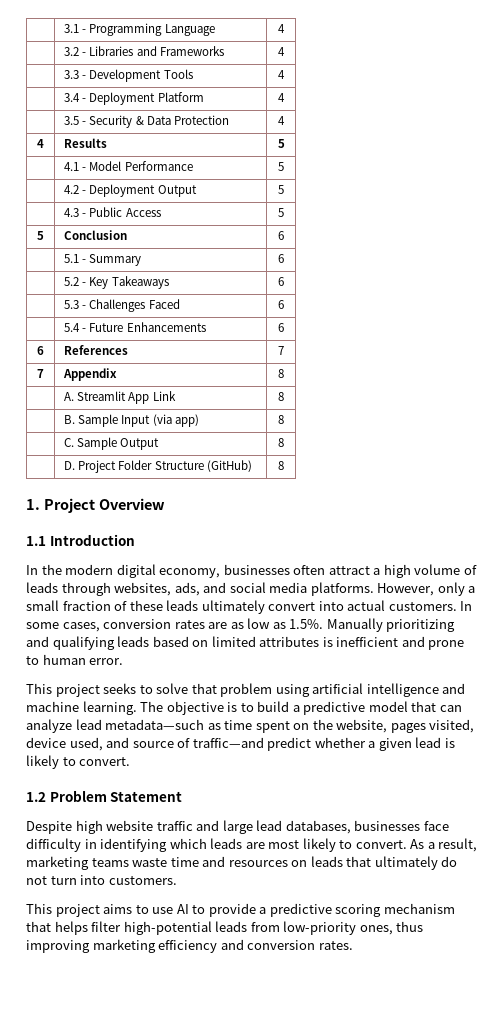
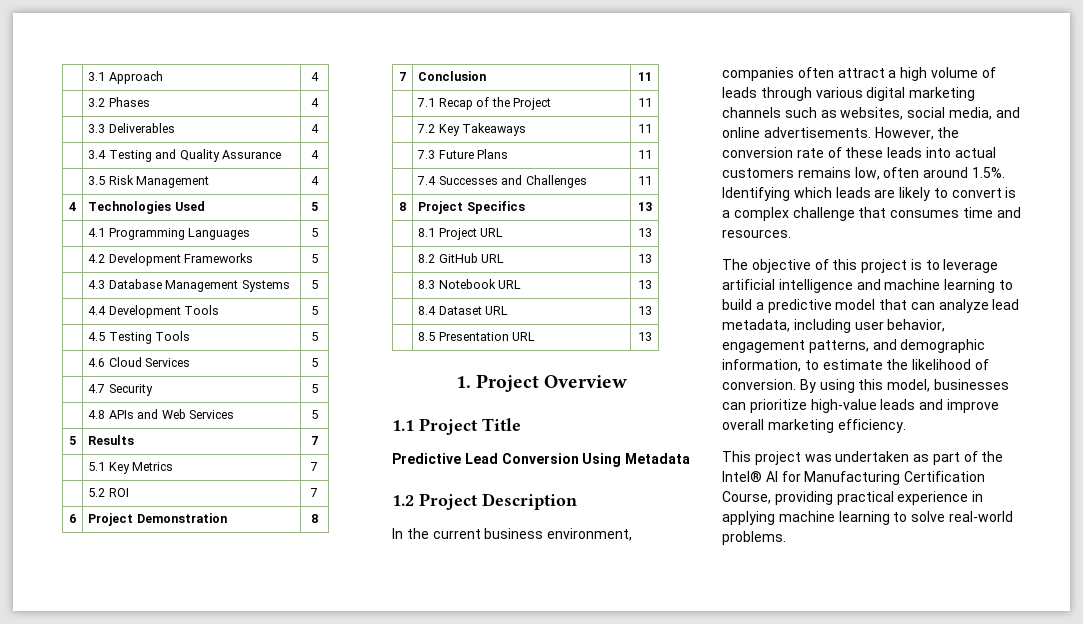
- | 3.1 - Programming Language | 4
+ | 3.1 Approach | 4
- | 3.2 - Libraries and Frameworks | 4
+ | 3.2 Phases | 4
- | 3.3 - Development Tools | 4
+ | 3.3 Deliverables | 4
- | 3.4 - Deployment Platform | 4
- | 3.5 - Security & Data Protection | 4
+ | 3.4 Testing and Quality Assurance | 4
+ | 3.5 Risk Management | 4
- 4 | Results | 5
+ 4 | Technologies Used | 5
- | 4.1 - Model Performance | 5
+ | 4.1 Programming Languages | 5
- | 4.2 - Deployment Output | 5
+ | 4.2 Development Frameworks | 5
- | 4.3 - Public Access | 5
+ | 4.3 Database Management Systems | 5
+ | 4.4 Development Tools | 5
+ | 4.5 Testing Tools | 5
+ | 4.6 Cloud Services | 5
+ | 4.7 Security | 5
+ | 4.8 APIs and Web Services | 5
- 5 | Conclusion | 6
+ 5 | Results | 7
- | 5.1 - Summary | 6
- | 5.2 - Key Takeaways | 6
- | 5.3 - Challenges Faced | 6
- | 5.4 - Future Enhancements | 6
- 6 | References | 7
- 7 | Appendix | 8
- | A. Streamlit App Link | 8
- | B. Sample Input (via app) | 8
- | C. Sample Output | 8
- | D. Project Folder Structure (GitHub) | 8
+ | 5.1 Key Metrics | 7
+ | 5.2 ROI | 7
+ 6 | Project Demonstration | 8
+ 7 | Conclusion | 11
+ | 7.1 Recap of the Project | 11
+ | 7.2 Key Takeaways | 11
+ | 7.3 Future Plans | 11
+ | 7.4 Successes and Challenges | 11
+ 8 | Project Specifics | 13
+ | 8.1 Project URL | 13
+ | 8.2 GitHub URL | 13
+ | 8.3 Notebook URL | 13
+ | 8.4 Dataset URL | 13
+ | 8.5 Presentation URL | 13
  1. Project Overview
- 1.1 Introduction
- In the modern digital economy, businesses often attract a high volume of leads through websites, ads, and social media platforms. However, only a small fraction of these leads ultimately convert into actual customers. In some cases, conversion rates are as low as 1.5%. Manually prioritizing and qualifying leads based on limited attributes is inefficient and prone to human error.
- This project seeks to solve that problem using artificial intelligence and machine learning. The objective is to build a predictive model that can analyze lead metadata—such as time spent on the website, pages visited, device used, and source of traffic—and predict whether a given lead is likely to convert.
- 1.2 Problem Statement
- Despite high website traffic and large lead databases, businesses face difficulty in identifying which leads are most likely to convert. As a result, marketing teams waste time and resources on leads that ultimately do not turn into customers.
- This project aims to use AI to provide a predictive scoring mechanism that helps filter high-potential leads from low-priority ones, thus improving marketing efficiency and conversion rates.
+ 1.1 Project Title
+ Predictive Lead Conversion Using Metadata
+ 1.2 Project Description
+ In the current business environment, companies often attract a high volume of leads through various digital marketing channels such as websites, social media, and online advertisements. However, the conversion rate of these leads into actual customers remains low, often around 1.5%. Identifying which leads are likely to convert is a complex challenge that consumes time and resources.
+ The objective of this project is to leverage artificial intelligence and machine learning to build a predictive model that can analyze lead metadata, including user behavior, engagement patterns, and demographic information, to estimate the likelihood of conversion. By using this model, businesses can prioritize high-value leads and improve overall marketing efficiency.
+ This project was undertaken as part of the Intel® AI for Manufacturing Certification Course, providing practical experience in applying machine learning to solve real-world problems.

